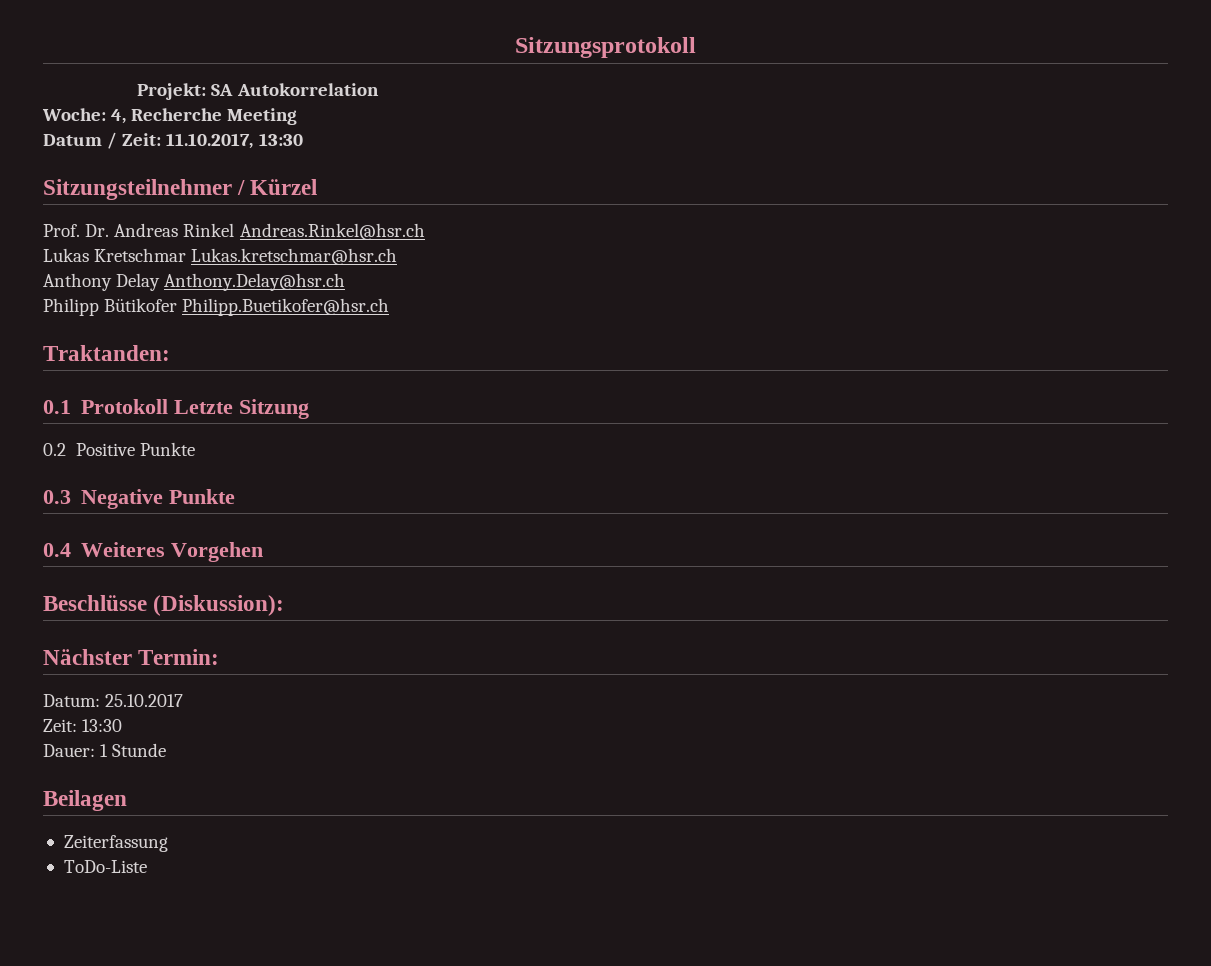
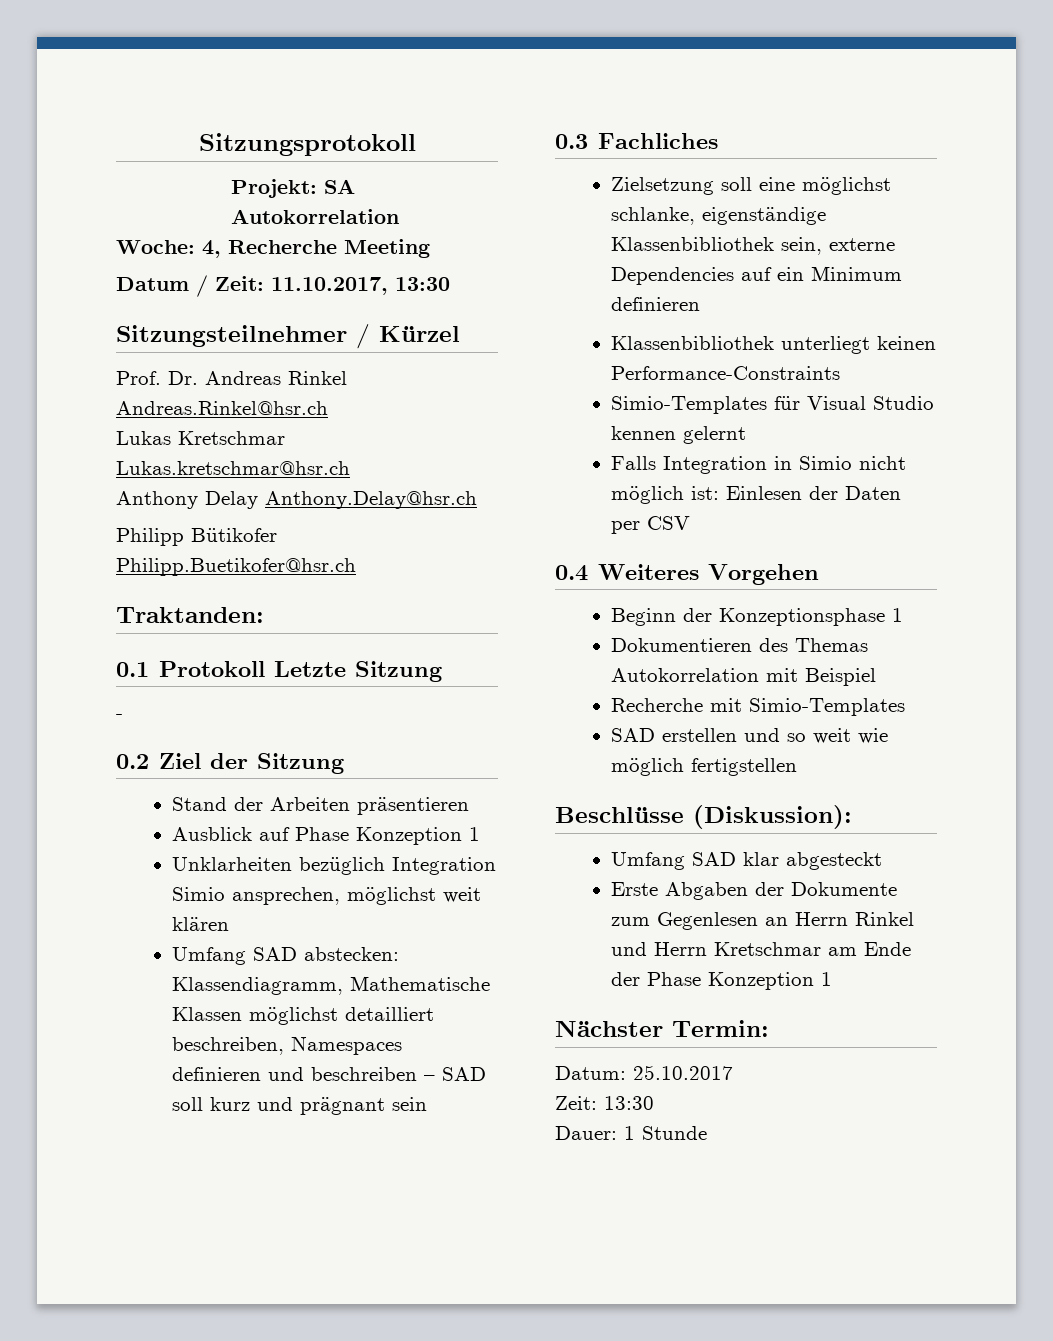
  0.1 Protokoll Letzte Sitzung
- 0.2 Positive Punkte
- 0.3 Negative Punkte
+ -
+ 0.2 Ziel der Sitzung
+ Stand der Arbeiten präsentieren
+ Ausblick auf Phase Konzeption 1
+ Unklarheiten bezüglich Integration Simio ansprechen, möglichst weit klären
+ Umfang SAD abstecken: Klassendiagramm, Mathematische Klassen möglichst detailliert beschreiben, Namespaces definieren und beschreiben – SAD soll kurz und prägnant sein
+ 0.3 Fachliches
+ Zielsetzung soll eine möglichst schlanke, eigenständige Klassenbibliothek sein, externe Dependencies auf ein Minimum definieren
+ Klassenbibliothek unterliegt keinen Performance-Constraints
+ Simio-Templates für Visual Studio kennen gelernt
+ Falls Integration in Simio nicht möglich ist: Einlesen der Daten per CSV
  0.4 Weiteres Vorgehen
+ Beginn der Konzeptionsphase 1
+ Dokumentieren des Themas Autokorrelation mit Beispiel
+ Recherche mit Simio-Templates
+ SAD erstellen und so weit wie möglich fertigstellen
  Beschlüsse (Diskussion):
+ Umfang SAD klar abgesteckt
+ Erste Abgaben der Dokumente zum Gegenlesen an Herrn Rinkel und Herrn Kretschmar am Ende der Phase Konzeption 1
- Beilagen
- Zeiterfassung
- ToDo-Liste

